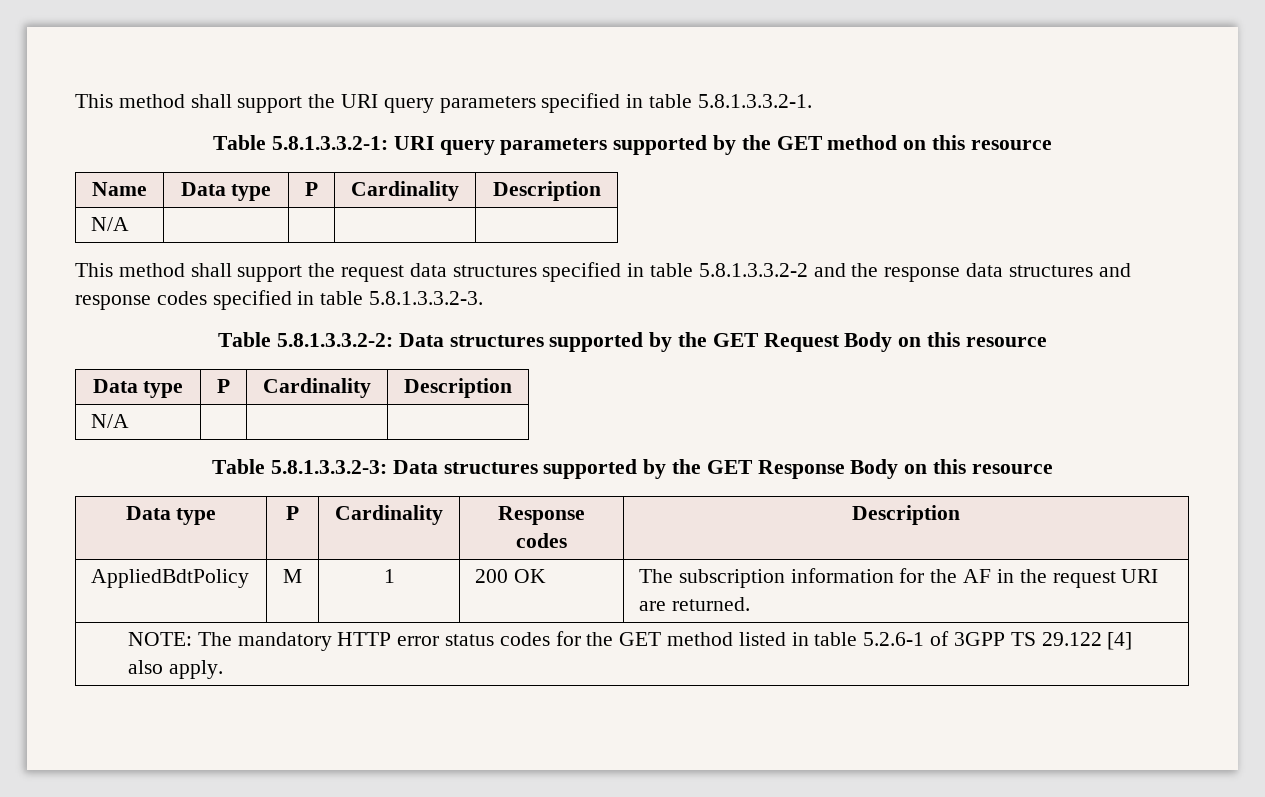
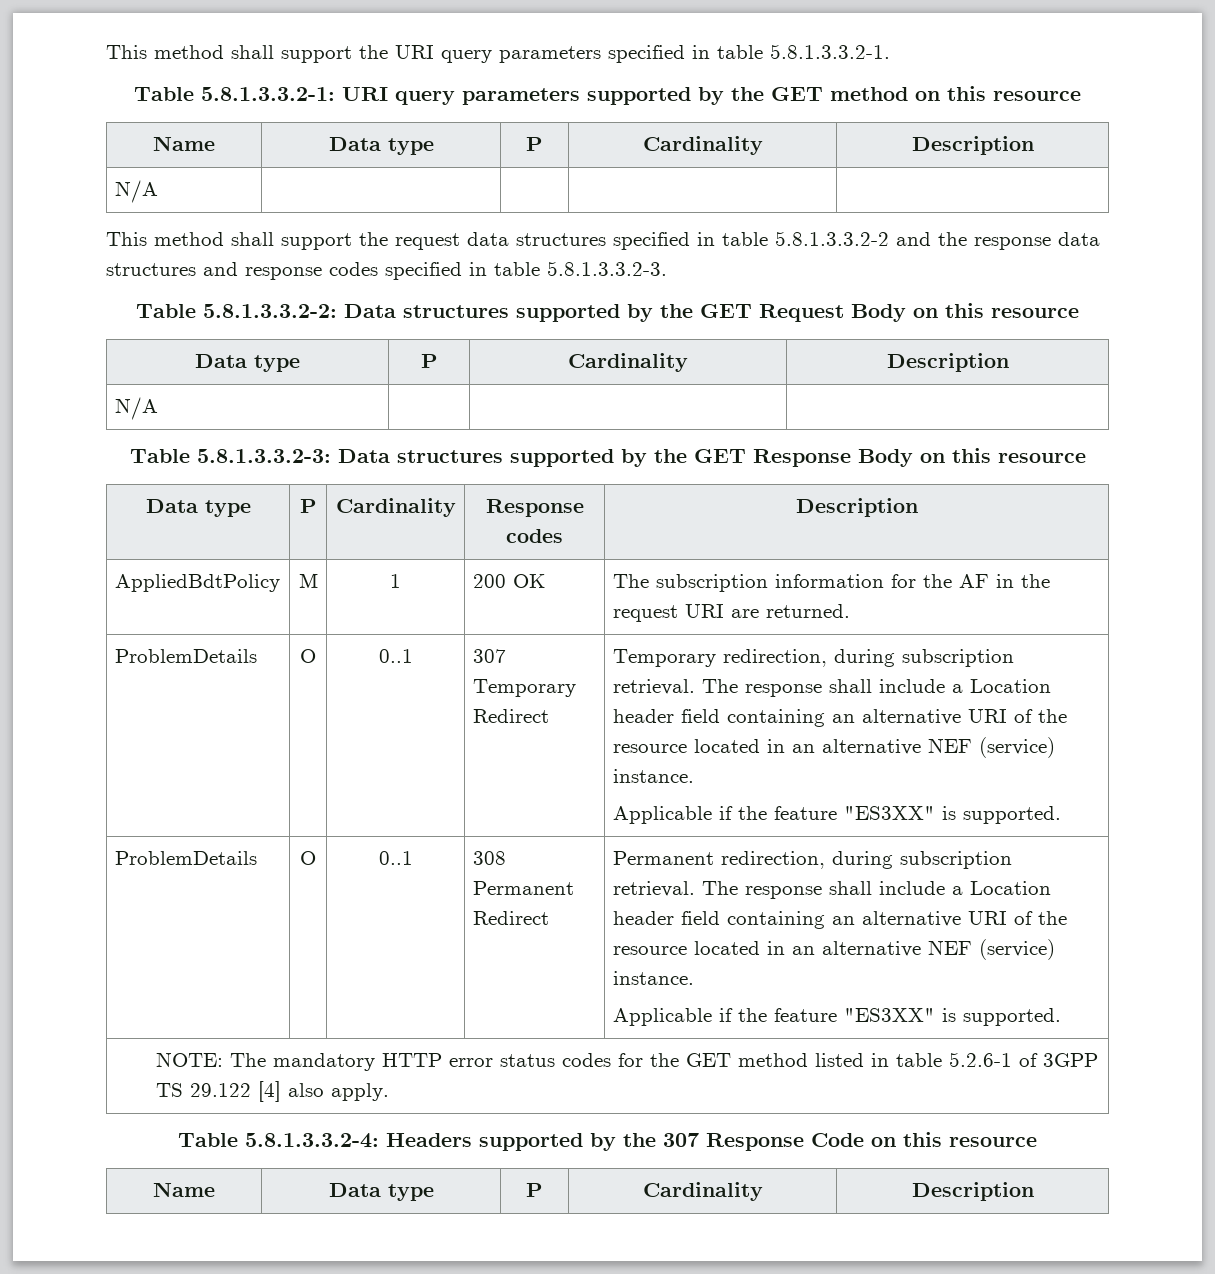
+ ProblemDetails | O | 0..1 | 307 Temporary Redirect | Temporary redirection, during subscription retrieval. The response shall include a Location header field containing an alternative URI of the resource located in an alternative NEF (service) instance.
+ Applicable if the feature "ES3XX" is supported.
+ ProblemDetails | O | 0..1 | 308 Permanent Redirect | Permanent redirection, during subscription retrieval. The response shall include a Location header field containing an alternative URI of the resource located in an alternative NEF (service) instance.
+ Applicable if the feature "ES3XX" is supported.
+ Table 5.8.1.3.3.2-4: Headers supported by the 307 Response Code on this resource
+ Name | Data type | P | Cardinality | Description

